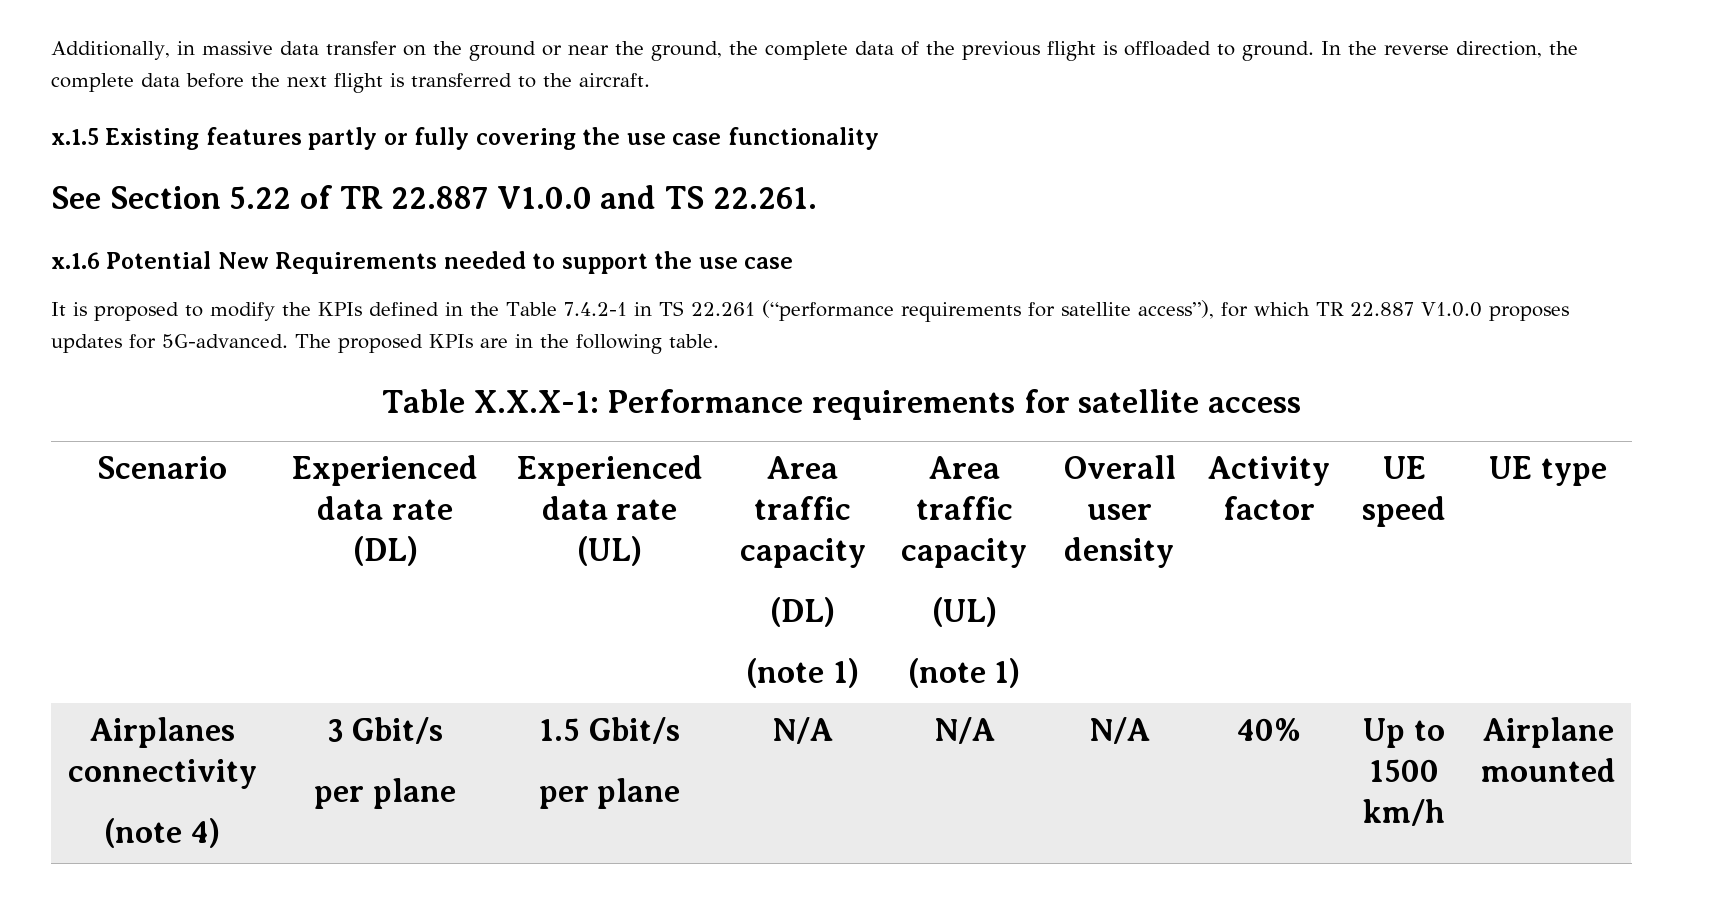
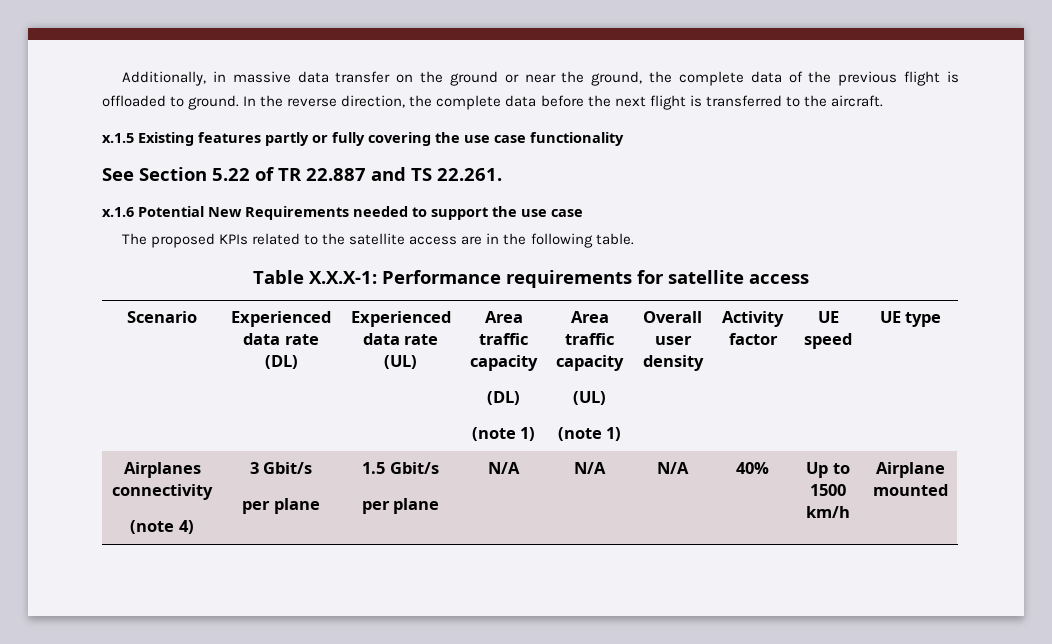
- See Section 5.22 of TR 22.887 V1.0.0 and TS 22.261.
+ See Section 5.22 of TR 22.887 and TS 22.261.
- It is proposed to modify the KPIs defined in the Table 7.4.2-1 in TS 22.261 (“performance requirements for satellite access”), for which TR 22.887 V1.0.0 proposes updates for 5G-advanced. The proposed KPIs are in the following table.
+ The proposed KPIs related to the satellite access are in the following table.

